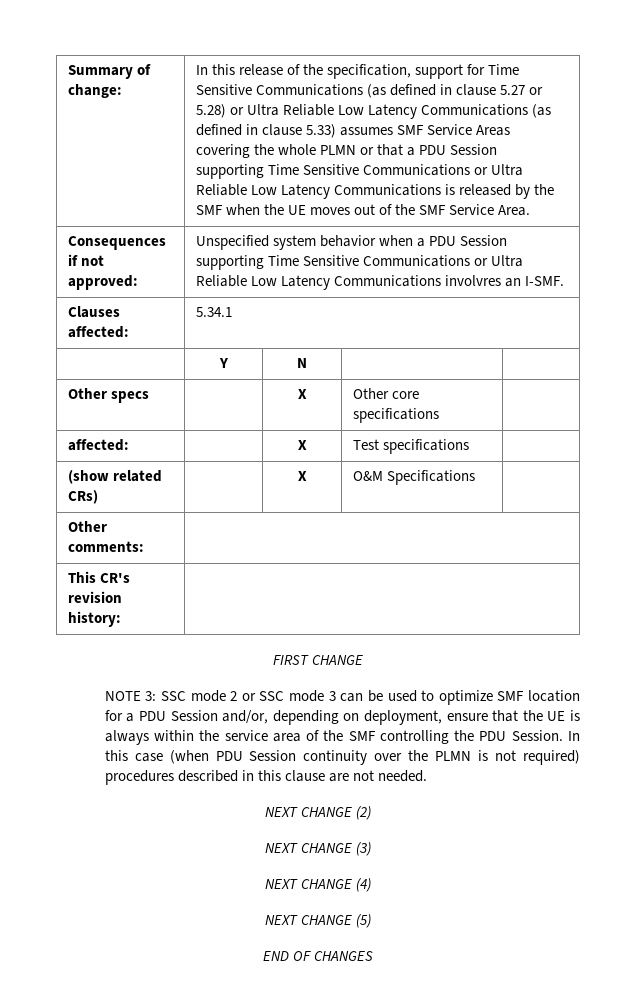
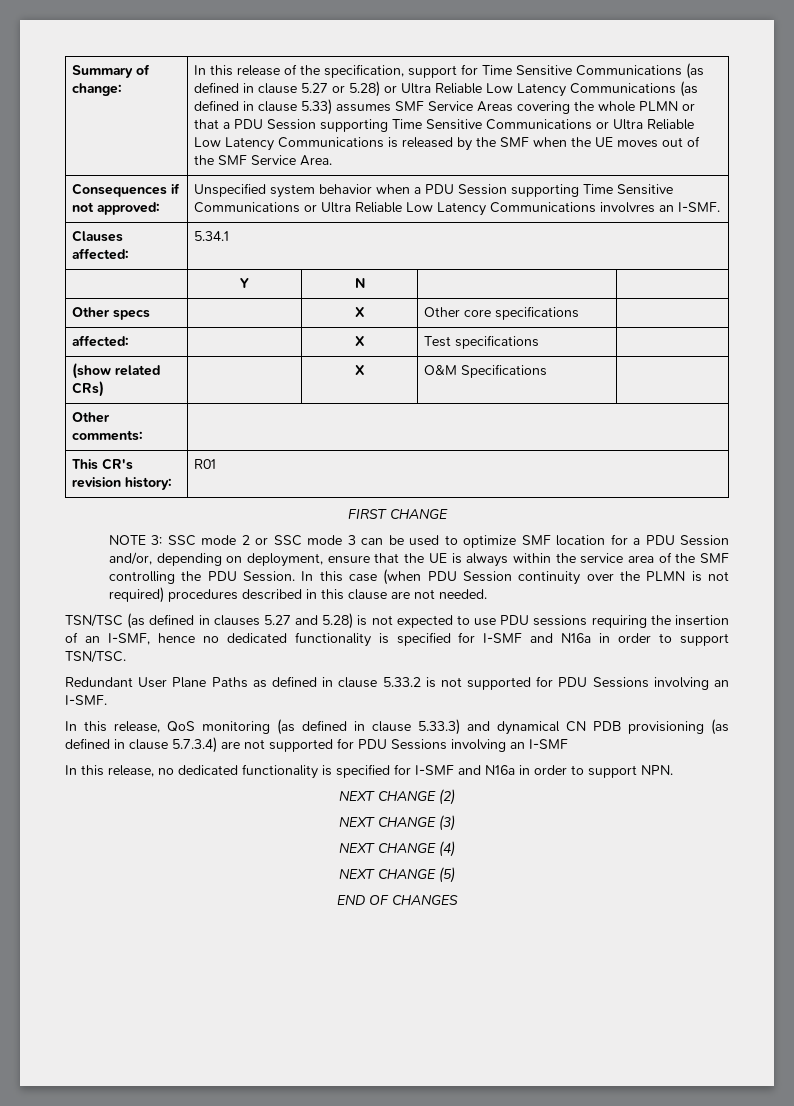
- This CR's revision history: |
+ This CR's revision history: | R01
+ TSN/TSC (as defined in clauses 5.27 and 5.28) is not expected to use PDU sessions requiring the insertion of an I-SMF, hence no dedicated functionality is specified for I-SMF and N16a in order to support TSN/TSC.
+ Redundant User Plane Paths as defined in clause 5.33.2 is not supported for PDU Sessions involving an I-SMF.
+ In this release, QoS monitoring (as defined in clause 5.33.3) and dynamical CN PDB provisioning (as defined in clause 5.7.3.4) are not supported for PDU Sessions involving an I-SMF
+ In this release, no dedicated functionality is specified for I-SMF and N16a in order to support NPN.

